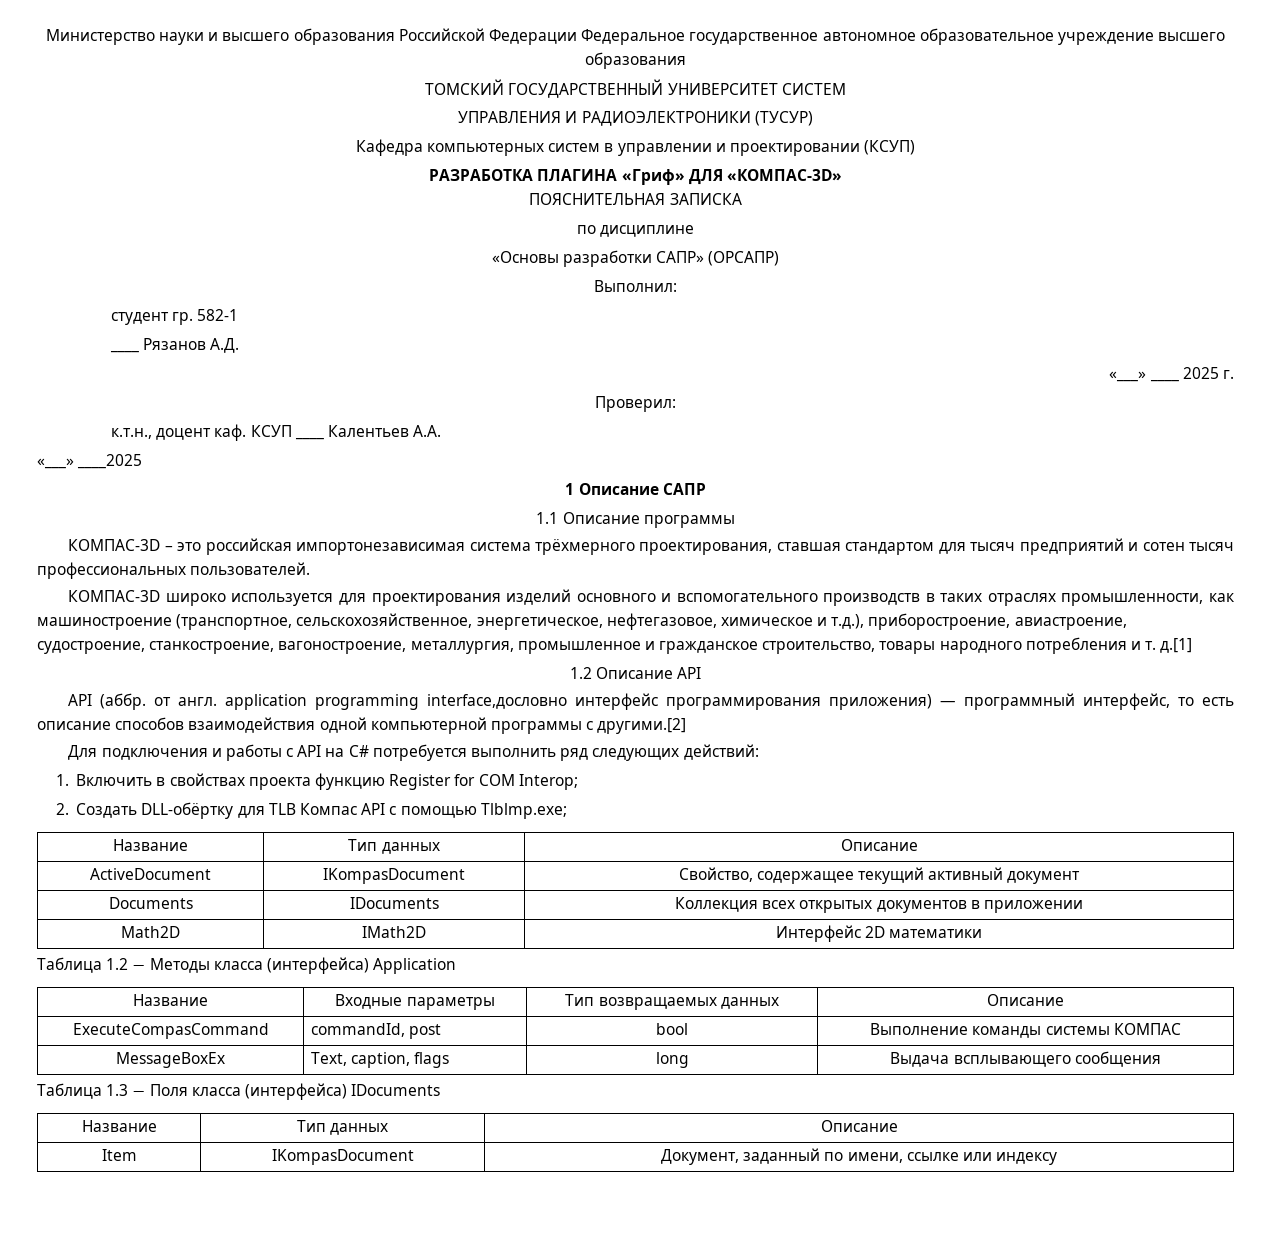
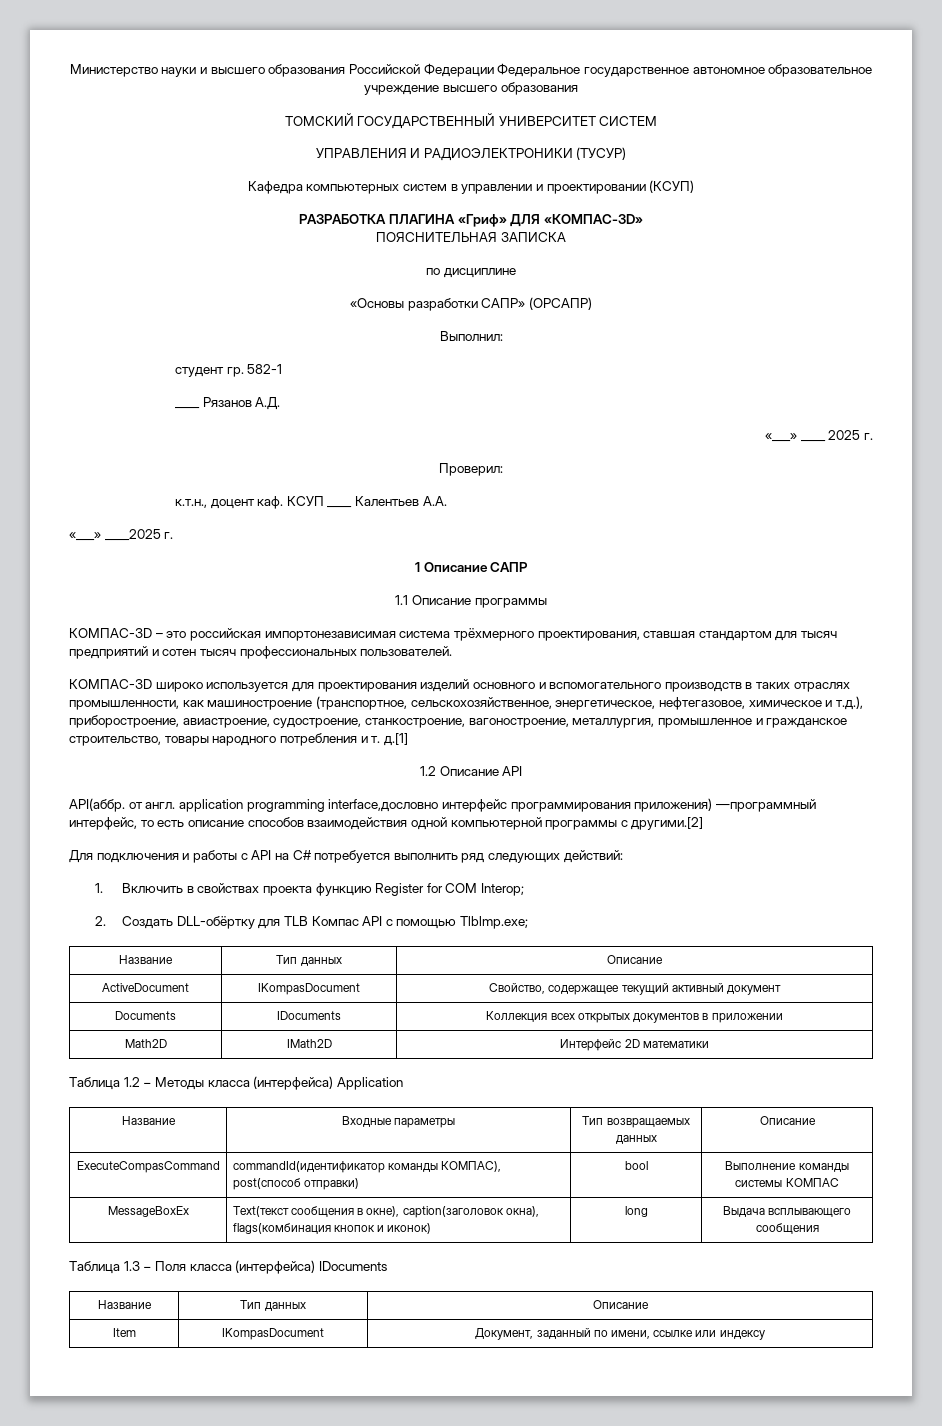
- «___» ____2025
+ «___» ____2025 г.
- API (аббр. от англ. application programming interface,дословно интерфейс программирования приложения) — программный интерфейс, то есть описание способов взаимодействия одной компьютерной программы с другими.[2]
+ API(аббр. от англ. application programming interface,дословно интерфейс программирования приложения) —программный интерфейс, то есть описание способов взаимодействия одной компьютерной программы с другими.[2]
- ExecuteCompasCommand | commandId, post | bool | Выполнение команды системы КОМПАС
+ ExecuteCompasCommand | commandId(идентификатор команды КОМПАС), post(способ отправки) | bool | Выполнение команды системы КОМПАС
- MessageBoxEx | Text, caption, flags | long | Выдача всплывающего сообщения
+ MessageBoxEx | Text(текст сообщения в окне), caption(заголовок окна), flags(комбинация кнопок и иконок) | long | Выдача всплывающего сообщения

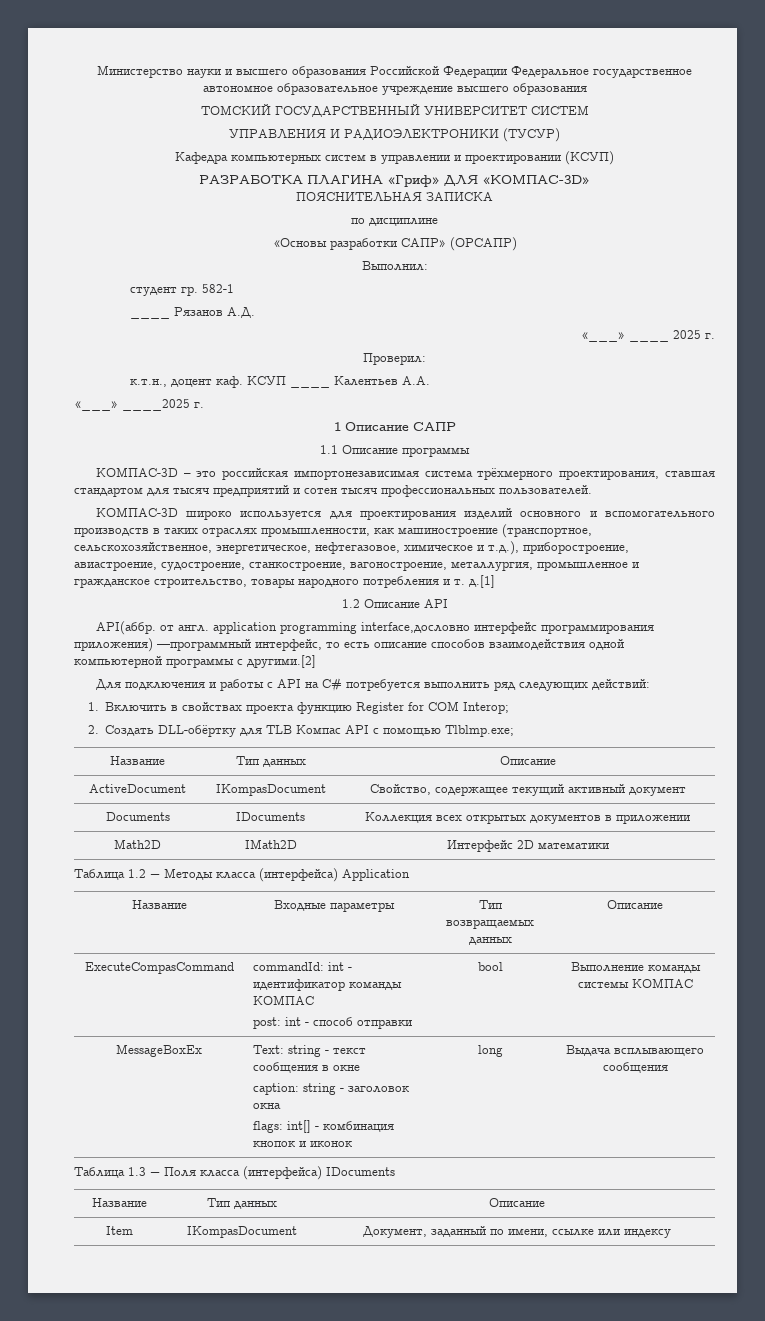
- ExecuteCompasCommand | commandId(идентификатор команды КОМПАС), post(способ отправки) | bool | Выполнение команды системы КОМПАС
+ ExecuteCompasCommand | commandId: int - идентификатор команды КОМПАС
+ post: int - способ отправки | bool | Выполнение команды системы КОМПАС
- MessageBoxEx | Text(текст сообщения в окне), caption(заголовок окна), flags(комбинация кнопок и иконок) | long | Выдача всплывающего сообщения
+ MessageBoxEx | Text: string - текст сообщения в окне
+ caption: string - заголовок окна
+ flags: int[] - комбинация кнопок и иконок | long | Выдача всплывающего сообщения

